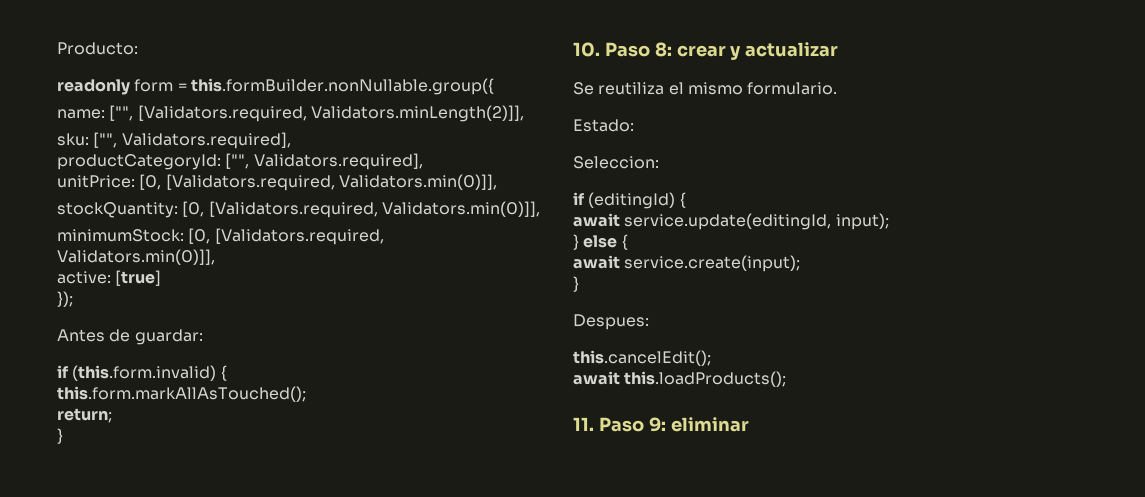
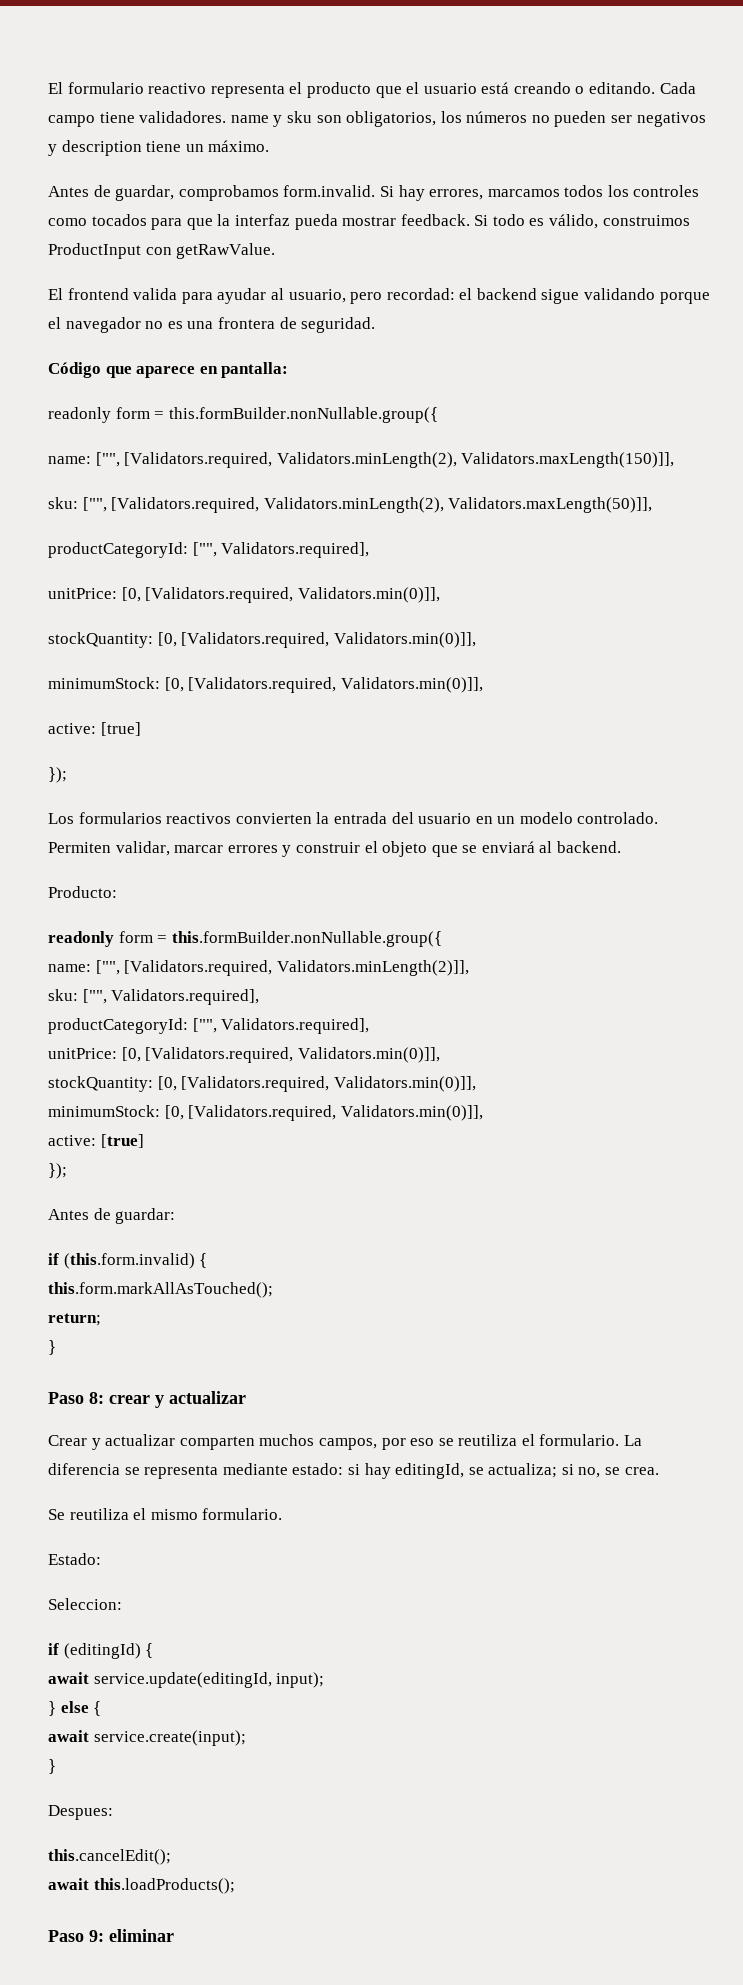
+ El formulario reactivo representa el producto que el usuario está creando o editando. Cada campo tiene validadores. name y sku son obligatorios, los números no pueden ser negativos y description tiene un máximo.
+ Antes de guardar, comprobamos form.invalid. Si hay errores, marcamos todos los controles como tocados para que la interfaz pueda mostrar feedback. Si todo es válido, construimos ProductInput con getRawValue.
+ El frontend valida para ayudar al usuario, pero recordad: el backend sigue validando porque el navegador no es una frontera de seguridad.
+ Código que aparece en pantalla:
+ readonly form = this.formBuilder.nonNullable.group({
+ name: ["", [Validators.required, Validators.minLength(2), Validators.maxLength(150)]],
+ sku: ["", [Validators.required, Validators.minLength(2), Validators.maxLength(50)]],
+ productCategoryId: ["", Validators.required],
+ unitPrice: [0, [Validators.required, Validators.min(0)]],
+ stockQuantity: [0, [Validators.required, Validators.min(0)]],
+ minimumStock: [0, [Validators.required, Validators.min(0)]],
+ active: [true]
+ });
+ Los formularios reactivos convierten la entrada del usuario en un modelo controlado. Permiten validar, marcar errores y construir el objeto que se enviará al backend.
- 10. Paso 8: crear y actualizar
+ Paso 8: crear y actualizar
+ Crear y actualizar comparten muchos campos, por eso se reutiliza el formulario. La diferencia se representa mediante estado: si hay editingId, se actualiza; si no, se crea.
- 11. Paso 9: eliminar
+ Paso 9: eliminar

